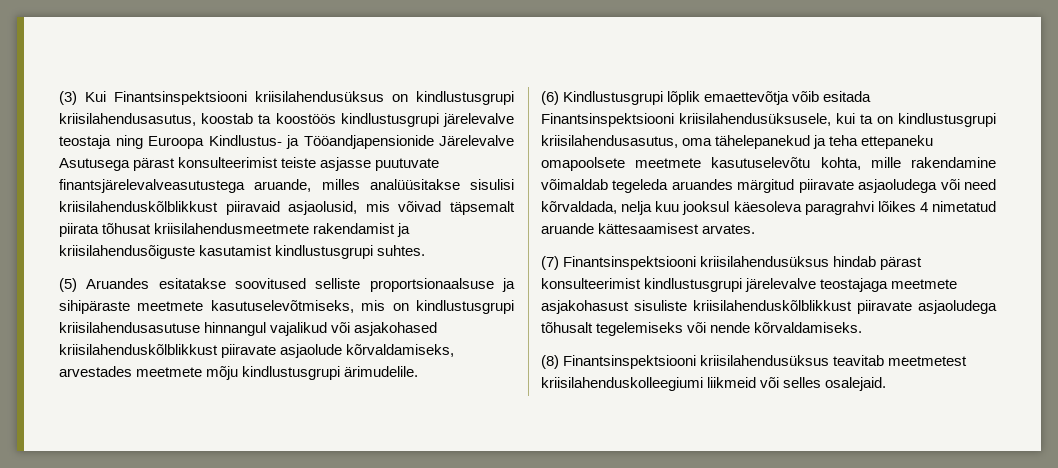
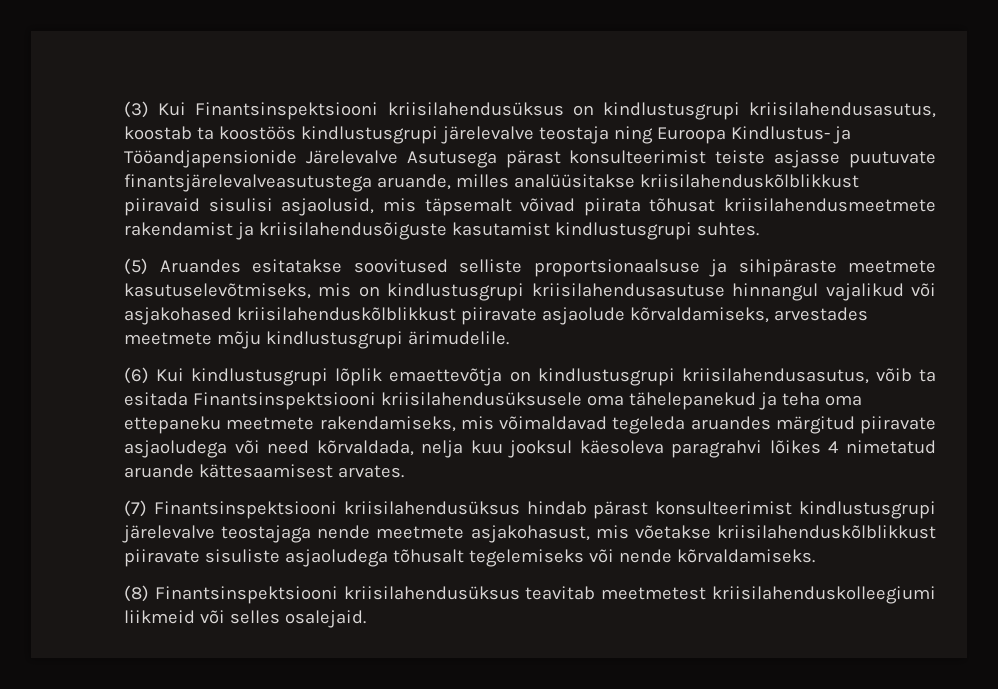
- (3) Kui Finantsinspektsiooni kriisilahendusüksus on kindlustusgrupi kriisilahendusasutus, koostab ta koostöös kindlustusgrupi järelevalve teostaja ning Euroopa Kindlustus- ja Tööandjapensionide Järelevalve Asutusega pärast konsulteerimist teiste asjasse puutuvate finantsjärelevalveasutustega aruande, milles analüüsitakse sisulisi kriisilahenduskõlblikkust piiravaid asjaolusid, mis võivad täpsemalt piirata tõhusat kriisilahendusmeetmete rakendamist ja kriisilahendusõiguste kasutamist kindlustusgrupi suhtes.
+ (3) Kui Finantsinspektsiooni kriisilahendusüksus on kindlustusgrupi kriisilahendusasutus, koostab ta koostöös kindlustusgrupi järelevalve teostaja ning Euroopa Kindlustus- ja Tööandjapensionide Järelevalve Asutusega pärast konsulteerimist teiste asjasse puutuvate finantsjärelevalveasutustega aruande, milles analüüsitakse kriisilahenduskõlblikkust piiravaid sisulisi asjaolusid, mis täpsemalt võivad piirata tõhusat kriisilahendusmeetmete rakendamist ja kriisilahendusõiguste kasutamist kindlustusgrupi suhtes.
- (6) Kindlustusgrupi lõplik emaettevõtja võib esitada Finantsinspektsiooni kriisilahendusüksusele, kui ta on kindlustusgrupi kriisilahendusasutus, oma tähelepanekud ja teha ettepaneku omapoolsete meetmete kasutuselevõtu kohta, mille rakendamine võimaldab tegeleda aruandes märgitud piiravate asjaoludega või need kõrvaldada, nelja kuu jooksul käesoleva paragrahvi lõikes 4 nimetatud aruande kättesaamisest arvates.
+ (6) Kui kindlustusgrupi lõplik emaettevõtja on kindlustusgrupi kriisilahendusasutus, võib ta esitada Finantsinspektsiooni kriisilahendusüksusele oma tähelepanekud ja teha oma ettepaneku meetmete rakendamiseks, mis võimaldavad tegeleda aruandes märgitud piiravate asjaoludega või need kõrvaldada, nelja kuu jooksul käesoleva paragrahvi lõikes 4 nimetatud aruande kättesaamisest arvates.
- (7) Finantsinspektsiooni kriisilahendusüksus hindab pärast konsulteerimist kindlustusgrupi järelevalve teostajaga meetmete asjakohasust sisuliste kriisilahenduskõlblikkust piiravate asjaoludega tõhusalt tegelemiseks või nende kõrvaldamiseks.
+ (7) Finantsinspektsiooni kriisilahendusüksus hindab pärast konsulteerimist kindlustusgrupi järelevalve teostajaga nende meetmete asjakohasust, mis võetakse kriisilahenduskõlblikkust piiravate sisuliste asjaoludega tõhusalt tegelemiseks või nende kõrvaldamiseks.

